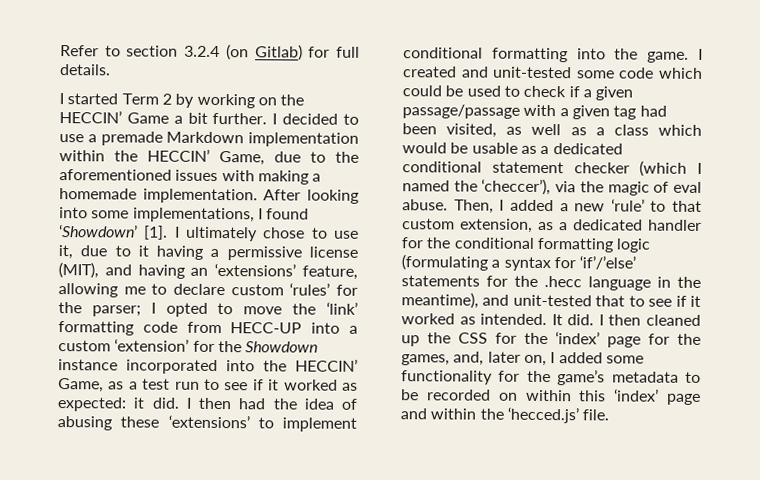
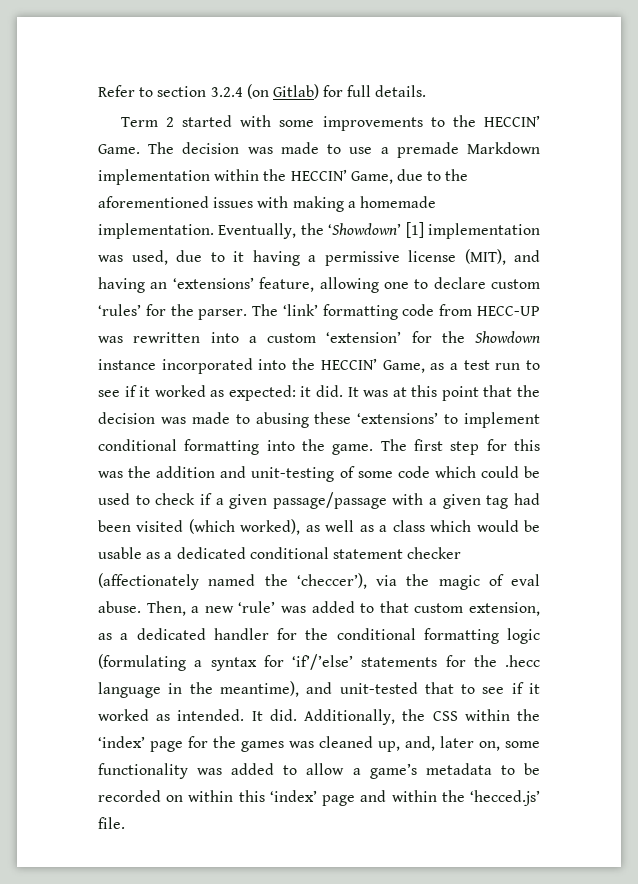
- I started Term 2 by working on the HECCIN’ Game a bit further. I decided to use a premade Markdown implementation within the HECCIN’ Game, due to the aforementioned issues with making a homemade implementation.
+ Term 2 started with some improvements to the HECCIN’ Game. The decision was made to use a premade Markdown implementation within the HECCIN’ Game, due to the aforementioned issues with making a homemade implementation.
- After looking into some implementations, I found ‘Showdown’ [1]. I ultimately chose to use it, due to it having a permissive license (MIT), and having an ‘extensions’ feature, allowing me to declare custom ‘rules’ for the parser; I opted to move the ‘link’ formatting code from HECC-UP into a custom ‘extension’ for the Showdown instance incorporated into the HECCIN’ Game, as a test run to see if it worked as expected: it did.
+ Eventually, the ‘Showdown’ [1] implementation was used, due to it having a permissive license (MIT), and having an ‘extensions’ feature, allowing one to declare custom ‘rules’ for the parser. The ‘link’ formatting code from HECC-UP was rewritten into a custom ‘extension’ for the Showdown instance incorporated into the HECCIN’ Game, as a test run to see if it worked as expected: it did.
- I then had the idea of abusing these ‘extensions’ to implement conditional formatting into the game.
+ It was at this point that the decision was made to abusing these ‘extensions’ to implement conditional formatting into the game.
- I created and unit-tested some code which could be used to check if a given passage/passage with a given tag had been visited, as well as a class which would be usable as a dedicated conditional statement checker (which I named the ‘checcer’), via the magic of eval abuse.
+ The first step for this was the addition and unit-testing of some code which could be used to check if a given passage/passage with a given tag had been visited (which worked), as well as a class which would be usable as a dedicated conditional statement checker (affectionately named the ‘checcer’), via the magic of eval abuse.
- Then, I added a new ‘rule’ to that custom extension, as a dedicated handler for the conditional formatting logic (formulating a syntax for ‘if’/’else’ statements for the .hecc language in the meantime), and unit-tested that to see if it worked as intended.
+ Then, a new ‘rule’ was added to that custom extension, as a dedicated handler for the conditional formatting logic (formulating a syntax for ‘if’/’else’ statements for the .hecc language in the meantime), and unit-tested that to see if it worked as intended.
- I then cleaned up the CSS for the ‘index’ page for the games, and, later on, I added some functionality for the game’s metadata to be recorded on within this ‘index’ page and within the ‘hecced.js’ file.
+ Additionally, the CSS within the ‘index’ page for the games was cleaned up, and, later on, some functionality was added to allow a game’s metadata to be recorded on within this ‘index’ page and within the ‘hecced.js’ file.

